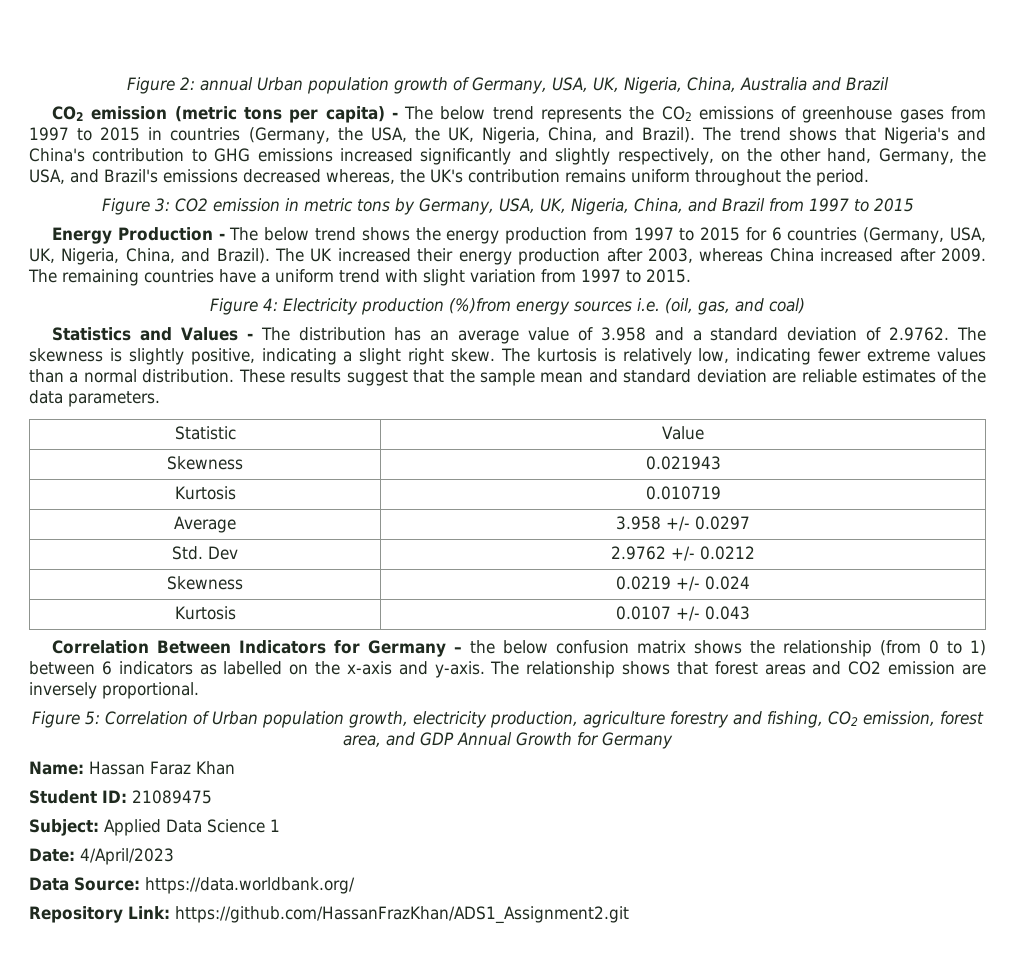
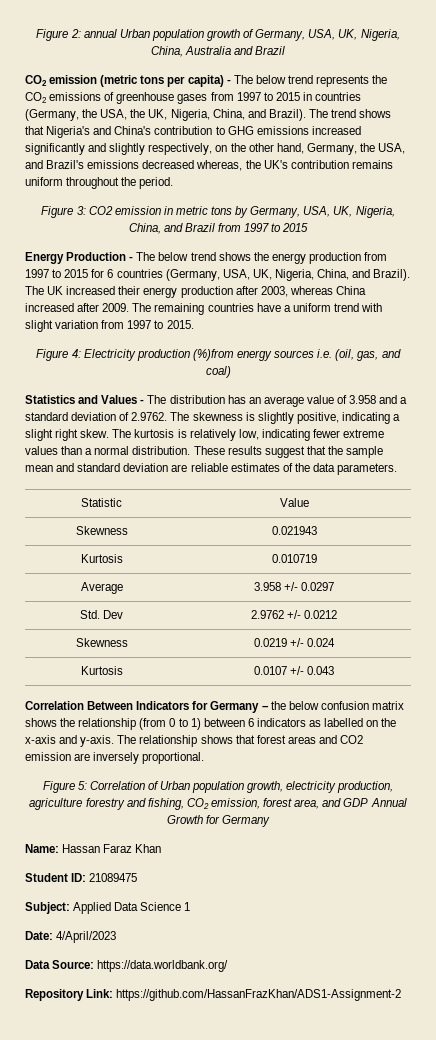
- Repository Link: https://github.com/HassanFrazKhan/ADS1_Assignment2.git
+ Repository Link: https://github.com/HassanFrazKhan/ADS1-Assignment-2

